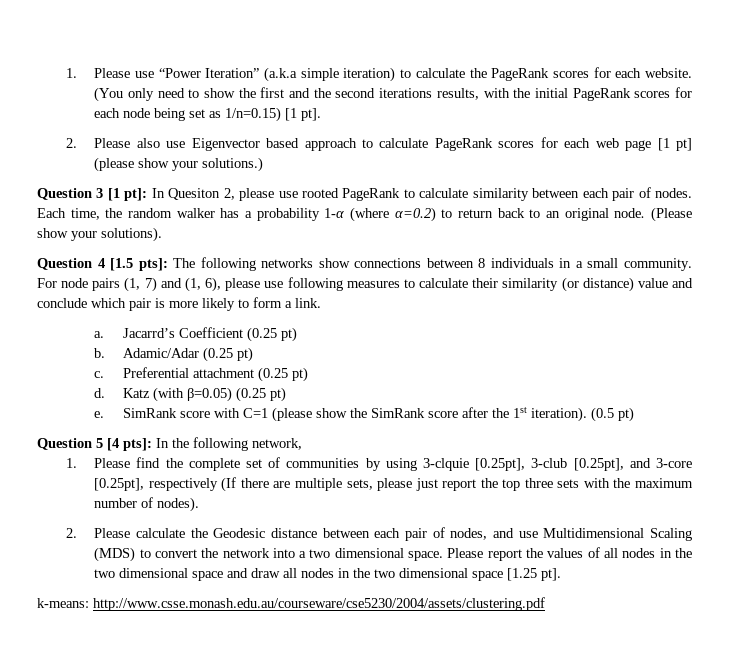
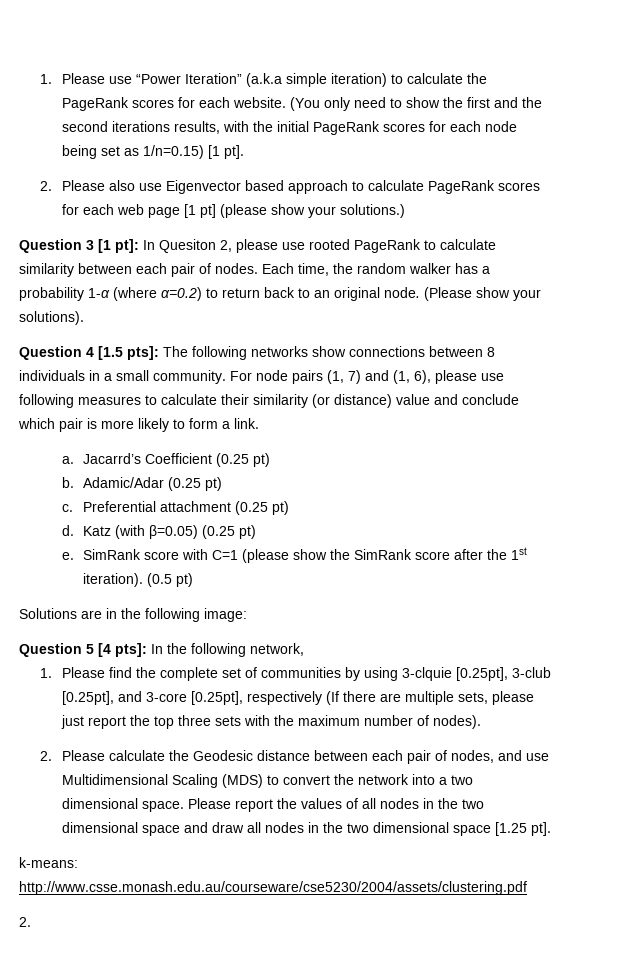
+ Solutions are in the following image:
  k-means: http://www.csse.monash.edu.au/courseware/cse5230/2004/assets/clustering.pdf
+ 2.

